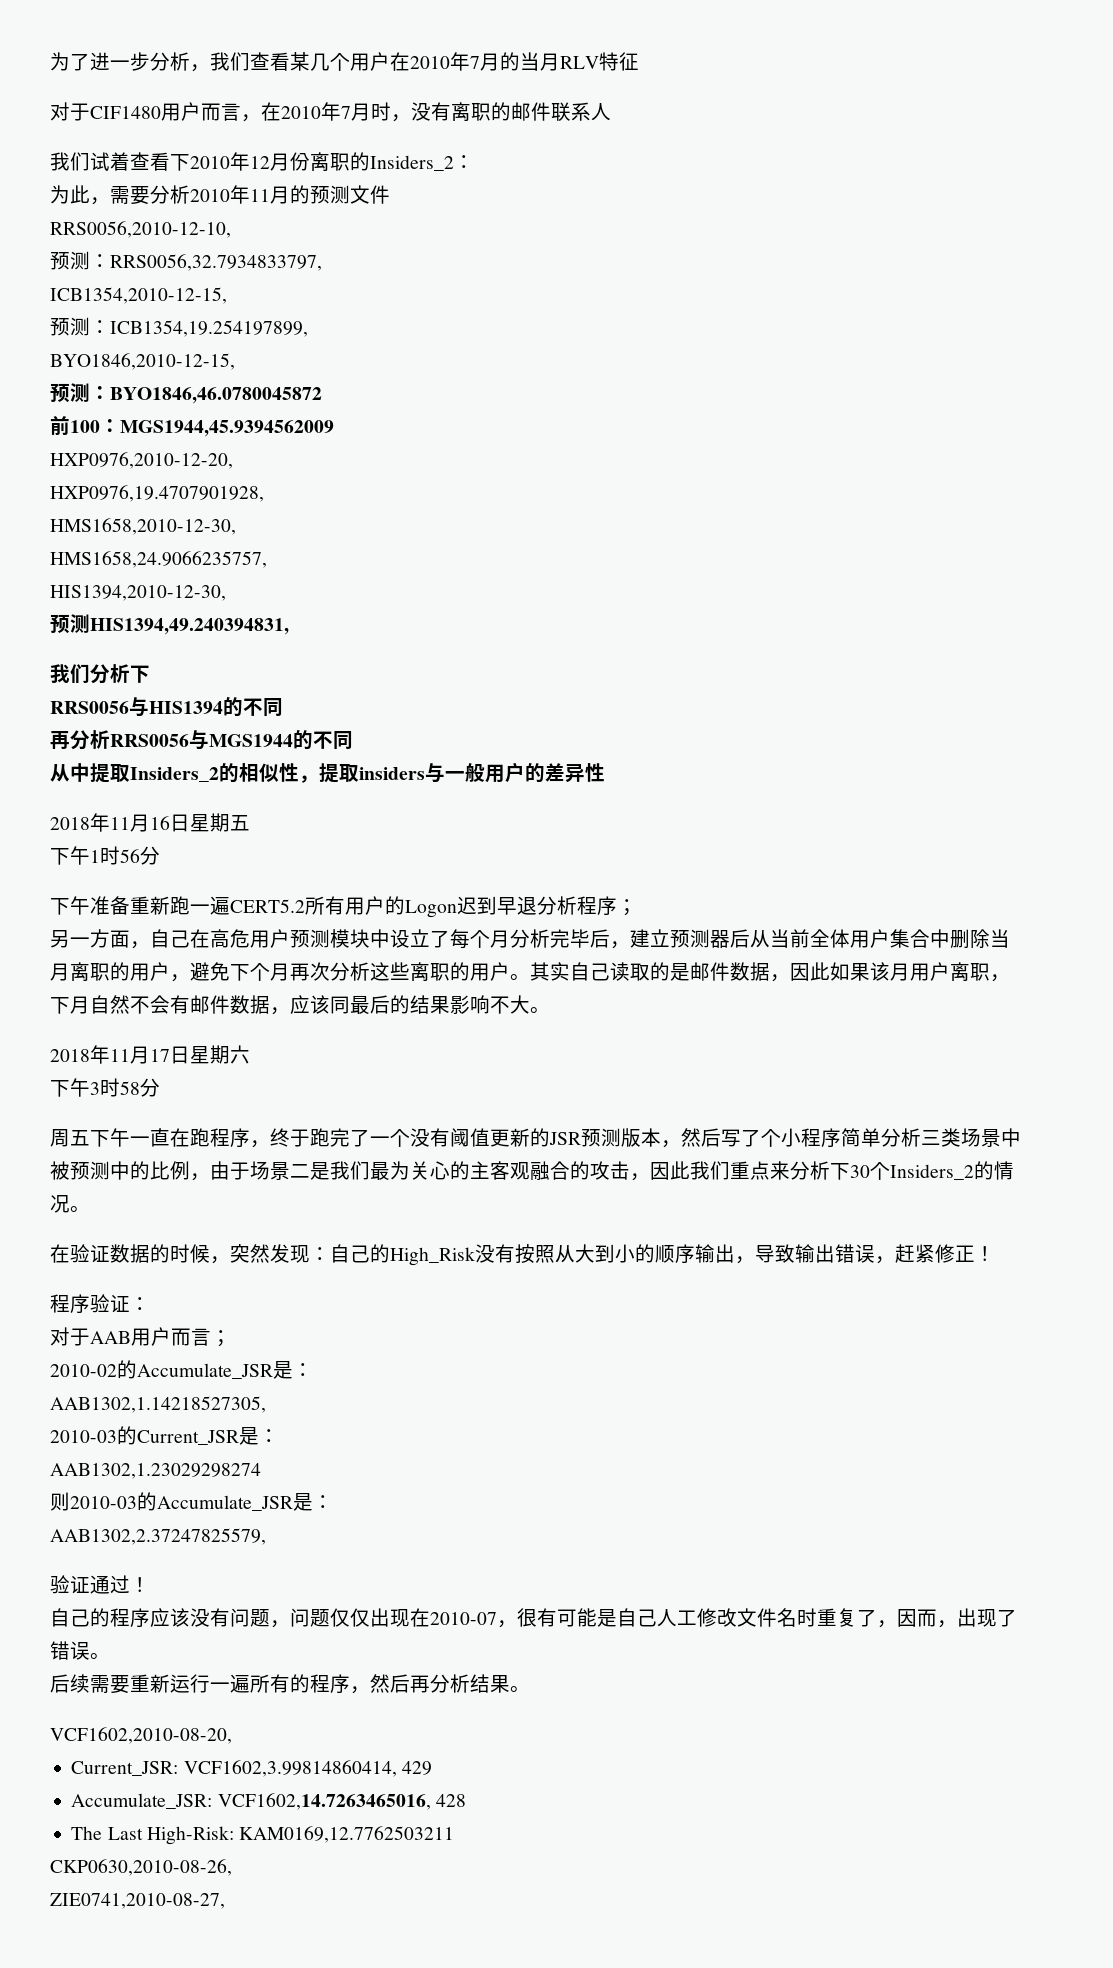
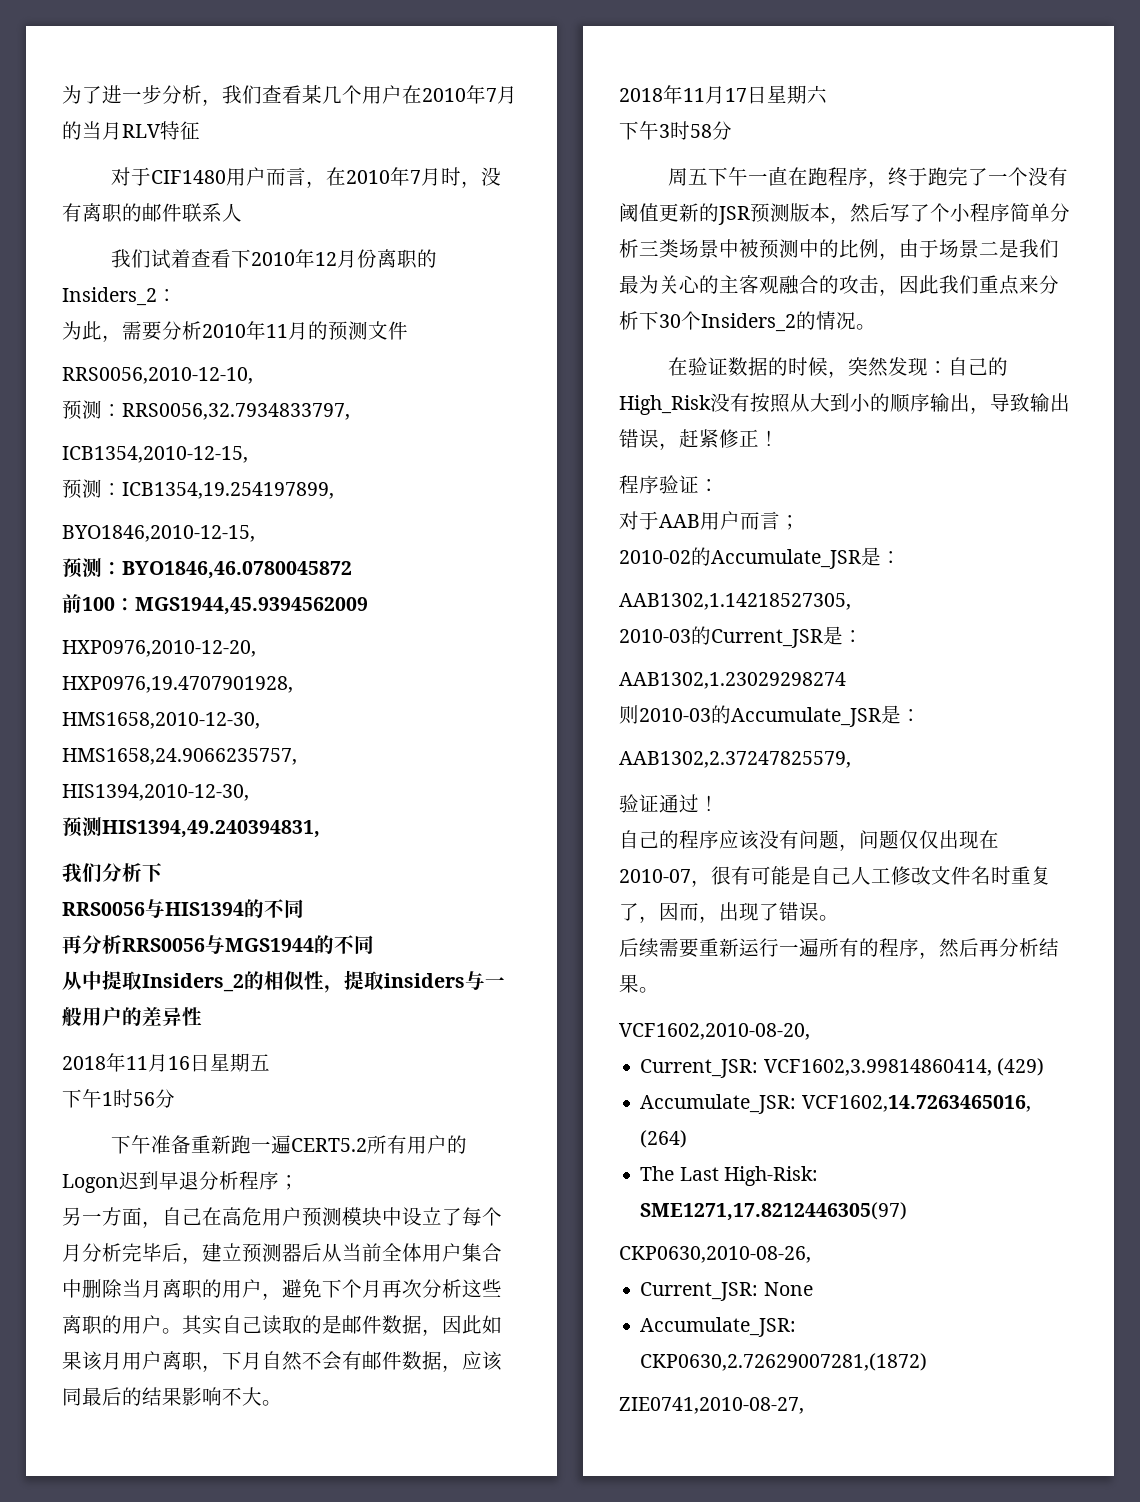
- Current_JSR: VCF1602,3.99814860414, 429
+ Current_JSR: VCF1602,3.99814860414, (429)
- Accumulate_JSR: VCF1602,14.7263465016, 428
+ Accumulate_JSR: VCF1602,14.7263465016, (264)
- The Last High-Risk: KAM0169,12.7762503211
+ The Last High-Risk: SME1271,17.8212446305(97)
+ Current_JSR: None
+ Accumulate_JSR: CKP0630,2.72629007281,(1872)

